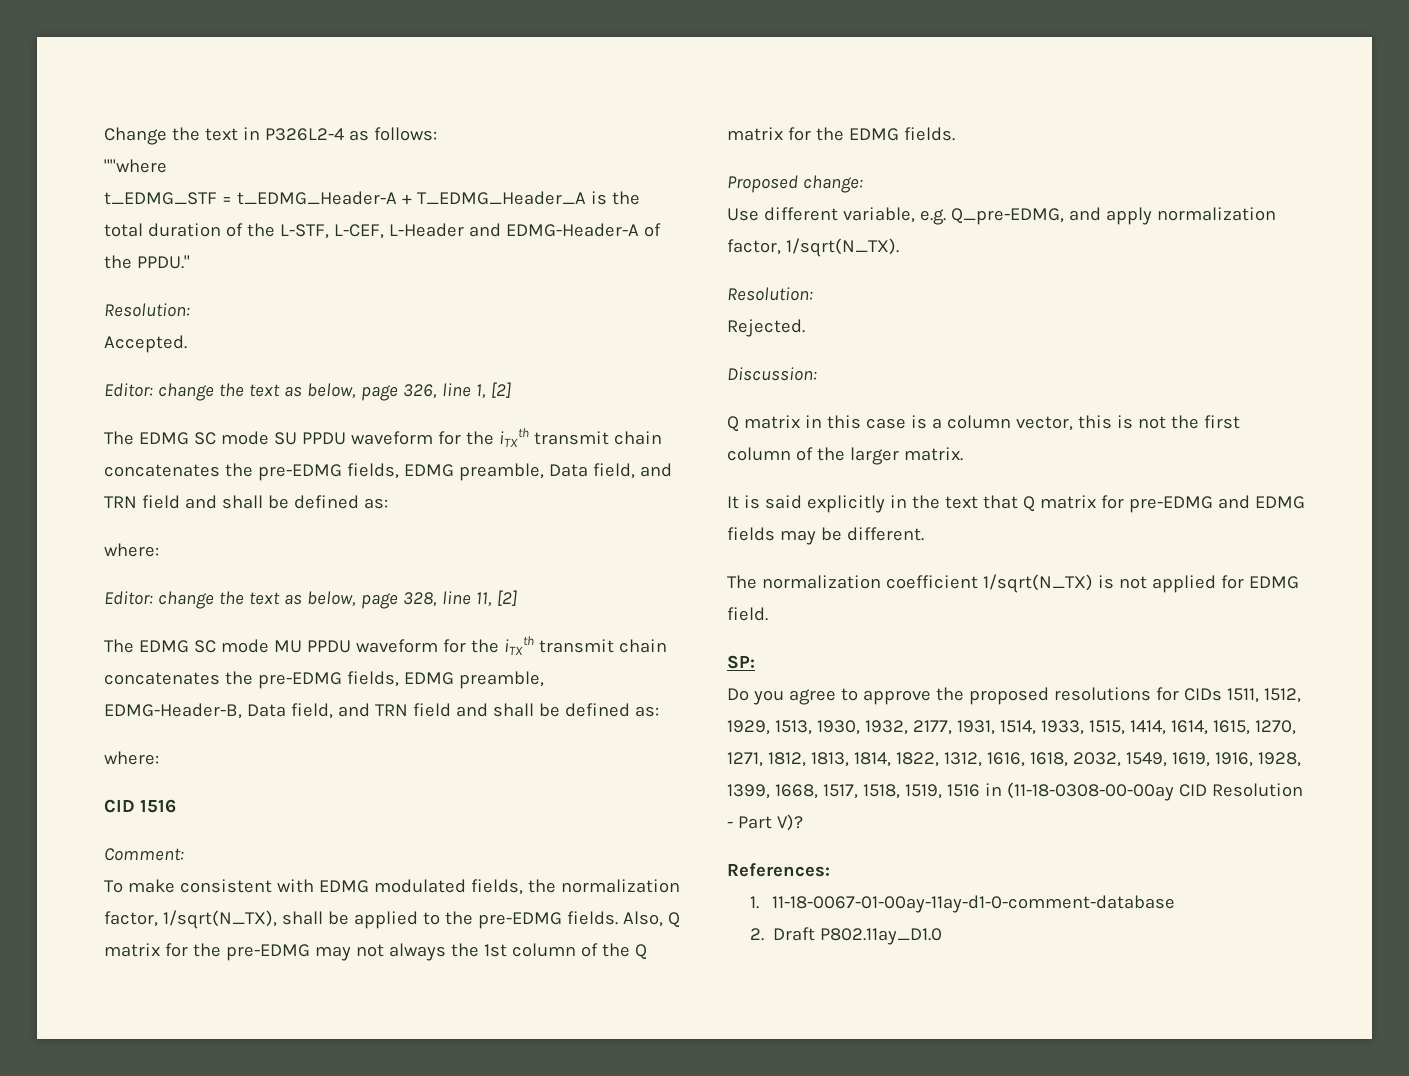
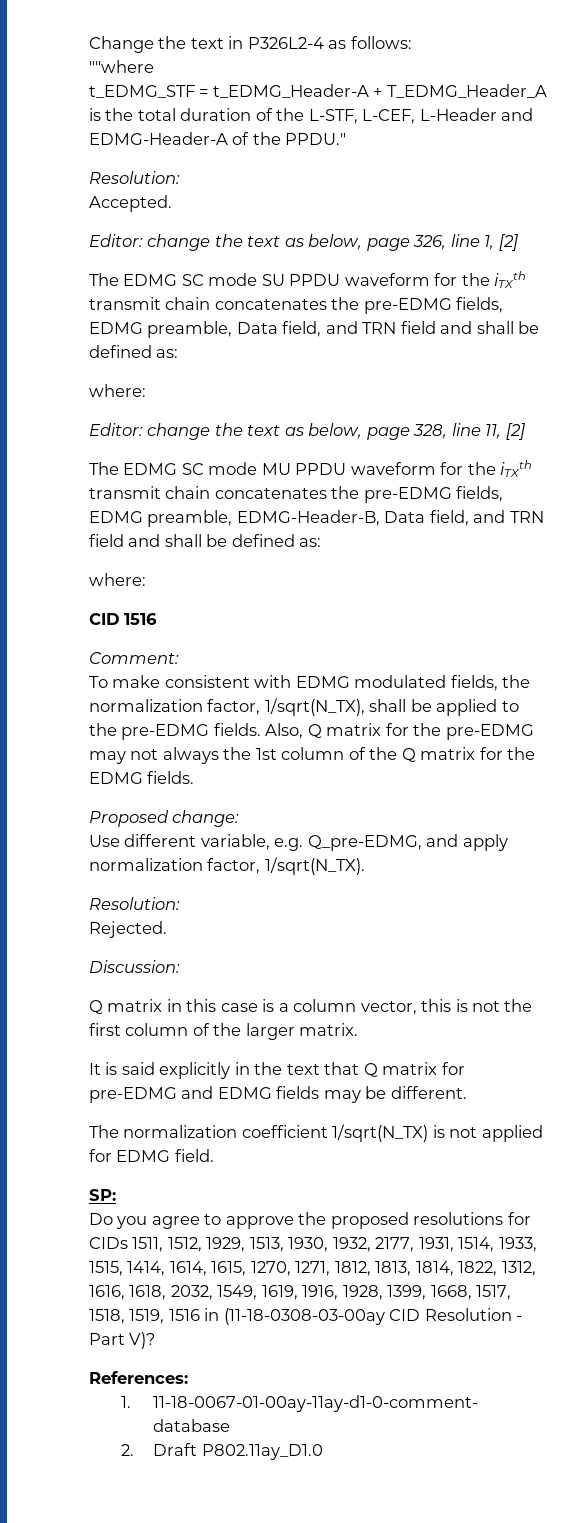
- Do you agree to approve the proposed resolutions for CIDs 1511, 1512, 1929, 1513, 1930, 1932, 2177, 1931, 1514, 1933, 1515, 1414, 1614, 1615, 1270, 1271, 1812, 1813, 1814, 1822, 1312, 1616, 1618, 2032, 1549, 1619, 1916, 1928, 1399, 1668, 1517, 1518, 1519, 1516 in (11-18-0308-00-00ay CID Resolution - Part V)?
+ Do you agree to approve the proposed resolutions for CIDs 1511, 1512, 1929, 1513, 1930, 1932, 2177, 1931, 1514, 1933, 1515, 1414, 1614, 1615, 1270, 1271, 1812, 1813, 1814, 1822, 1312, 1616, 1618, 2032, 1549, 1619, 1916, 1928, 1399, 1668, 1517, 1518, 1519, 1516 in (11-18-0308-03-00ay CID Resolution - Part V)?

